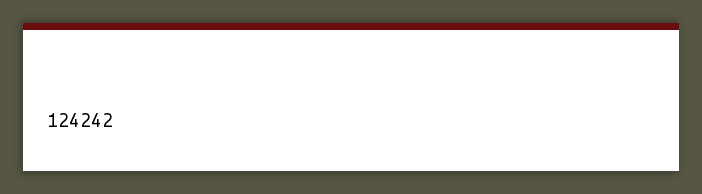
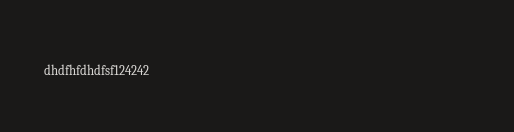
- 124242
+ dhdfhfdhdfsf124242

